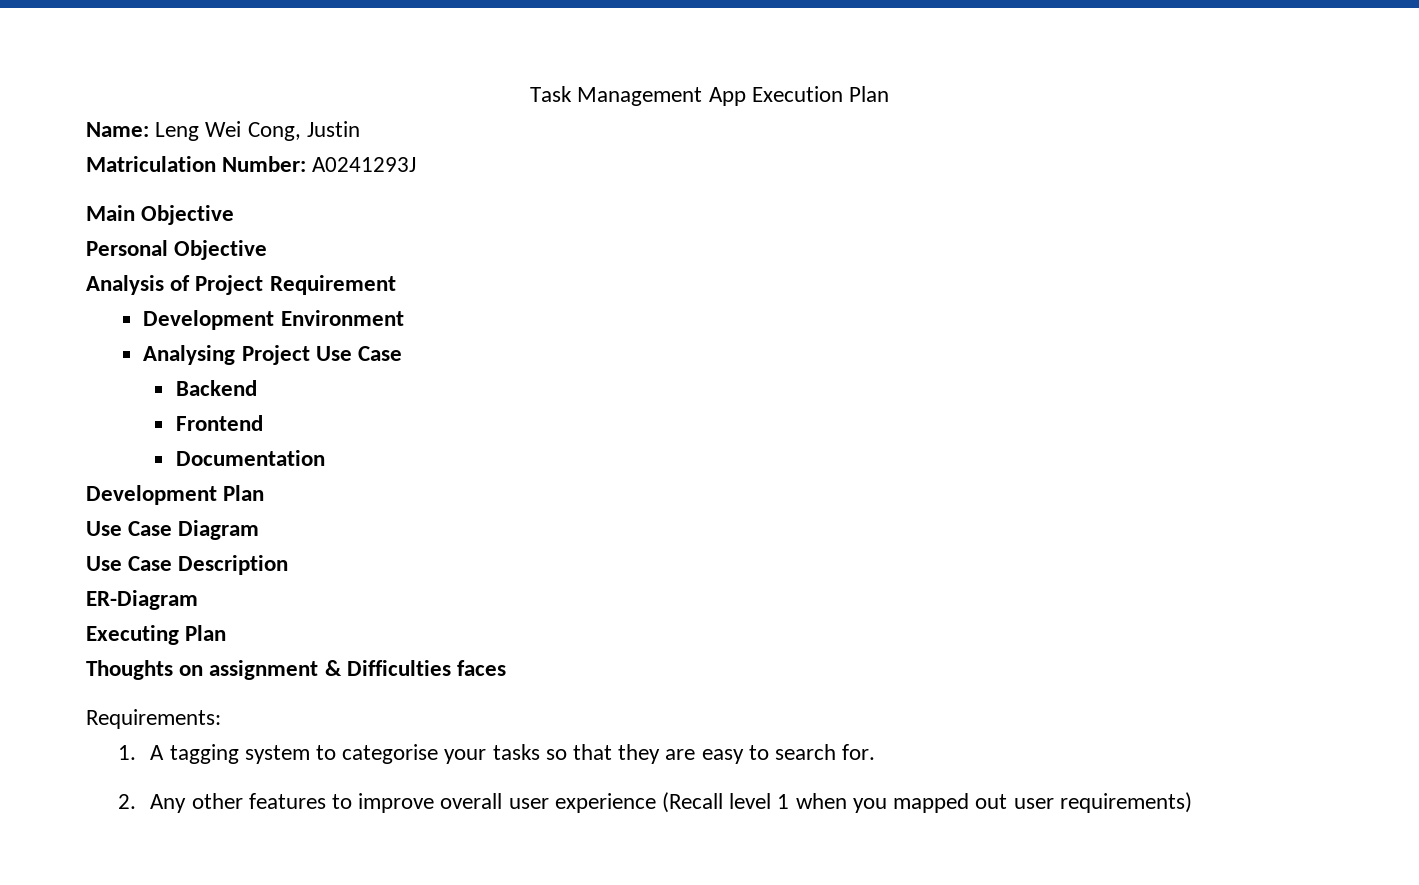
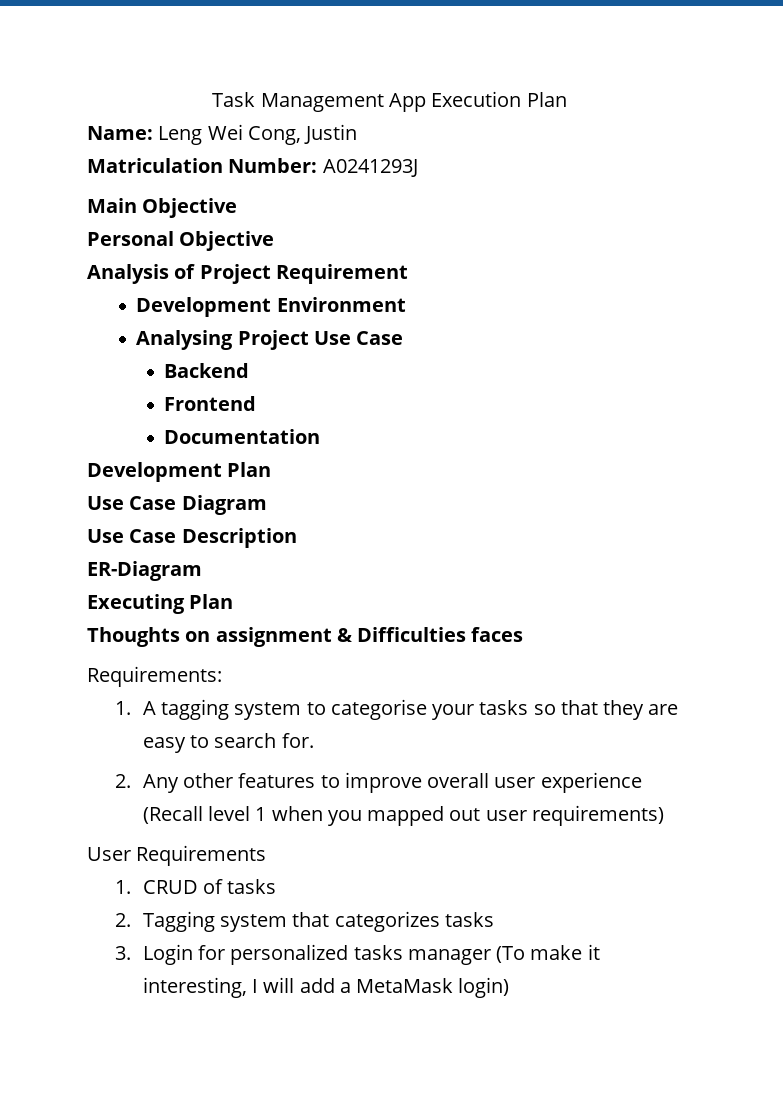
+ User Requirements
+ 1. CRUD of tasks
+ 2. Tagging system that categorizes tasks
+ 3. Login for personalized tasks manager (To make it interesting, I will add a MetaMask login)

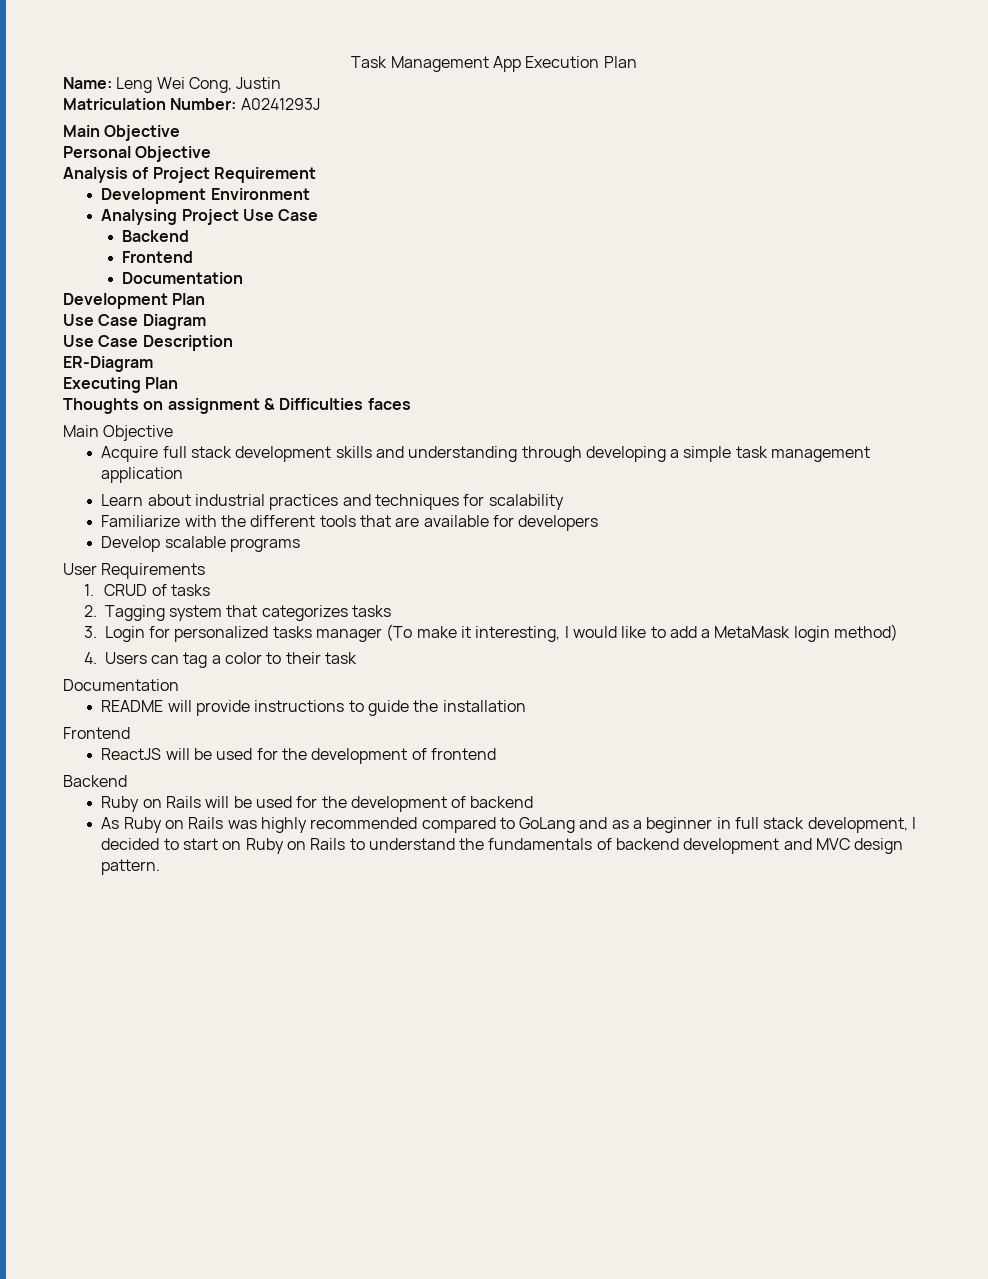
  Thoughts on assignment & Difficulties faces
- Requirements:
- 1. A tagging system to categorise your tasks so that they are easy to search for.
- 2. Any other features to improve overall user experience (Recall level 1 when you mapped out user requirements)
+ Main Objective
+ Acquire full stack development skills and understanding through developing a simple task management application
+ Learn about industrial practices and techniques for scalability
+ Familiarize with the different tools that are available for developers
+ Develop scalable programs
- 3. Login for personalized tasks manager (To make it interesting, I will add a MetaMask login)
+ 3. Login for personalized tasks manager (To make it interesting, I would like to add a MetaMask login method)
+ 4. Users can tag a color to their task
+ Documentation
+ README will provide instructions to guide the installation
+ Frontend
+ ReactJS will be used for the development of frontend
+ Backend
+ Ruby on Rails will be used for the development of backend
+ As Ruby on Rails was highly recommended compared to GoLang and as a beginner in full stack development, I decided to start on Ruby on Rails to understand the fundamentals of backend development and MVC design pattern.

